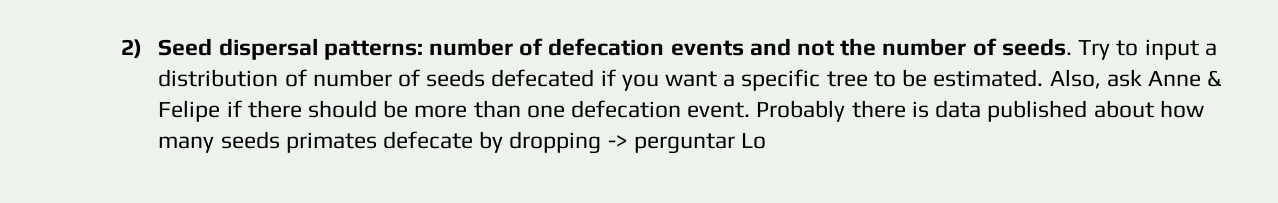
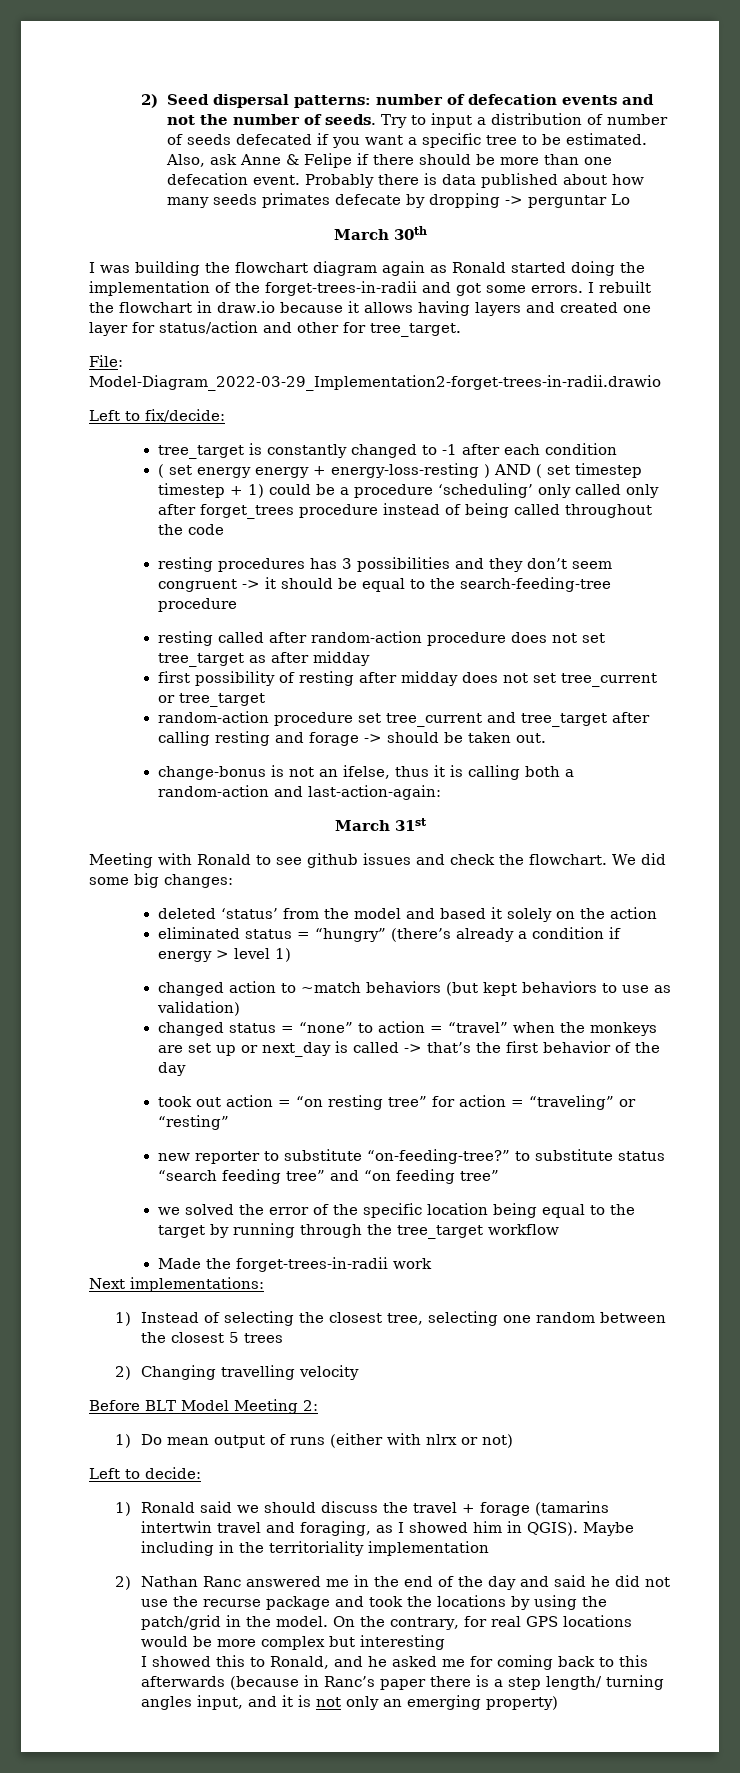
+ March 30th
+ I was building the flowchart diagram again as Ronald started doing the implementation of the forget-trees-in-radii and got some errors. I rebuilt the flowchart in draw.io because it allows having layers and created one layer for status/action and other for tree_target.
+ File: Model-Diagram_2022-03-29_Implementation2-forget-trees-in-radii.drawio
+ Left to fix/decide:
+ tree_target is constantly changed to -1 after each condition
+ ( set energy energy + energy-loss-resting ) AND ( set timestep timestep + 1) could be a procedure ‘scheduling’ only called only after forget_trees procedure instead of being called throughout the code
+ resting procedures has 3 possibilities and they don’t seem congruent -> it should be equal to the search-feeding-tree procedure
+ resting called after random-action procedure does not set tree_target as after midday
+ first possibility of resting after midday does not set tree_current or tree_target
+ random-action procedure set tree_current and tree_target after calling resting and forage -> should be taken out.
+ change-bonus is not an ifelse, thus it is calling both a random-action and last-action-again:
+ March 31st
+ Meeting with Ronald to see github issues and check the flowchart. We did some big changes:
+ deleted ‘status’ from the model and based it solely on the action
+ eliminated status = “hungry” (there’s already a condition if energy > level 1)
+ changed action to ~match behaviors (but kept behaviors to use as validation)
+ changed status = “none” to action = “travel” when the monkeys are set up or next_day is called -> that’s the first behavior of the day
+ took out action = “on resting tree” for action = “traveling” or “resting”
+ new reporter to substitute “on-feeding-tree?” to substitute status “search feeding tree” and “on feeding tree”
+ we solved the error of the specific location being equal to the target by running through the tree_target workflow
+ Made the forget-trees-in-radii work
+ Next implementations:
+ 1) Instead of selecting the closest tree, selecting one random between the closest 5 trees
+ 2) Changing travelling velocity
+ Before BLT Model Meeting 2:
+ 1) Do mean output of runs (either with nlrx or not)
+ Left to decide:
+ 1) Ronald said we should discuss the travel + forage (tamarins intertwin travel and foraging, as I showed him in QGIS). Maybe including in the territoriality implementation
+ 2) Nathan Ranc answered me in the end of the day and said he did not use the recurse package and took the locations by using the patch/grid in the model. On the contrary, for real GPS locations would be more complex but interesting
+ I showed this to Ronald, and he asked me for coming back to this afterwards (because in Ranc’s paper there is a step length/ turning angles input, and it is not only an emerging property)

